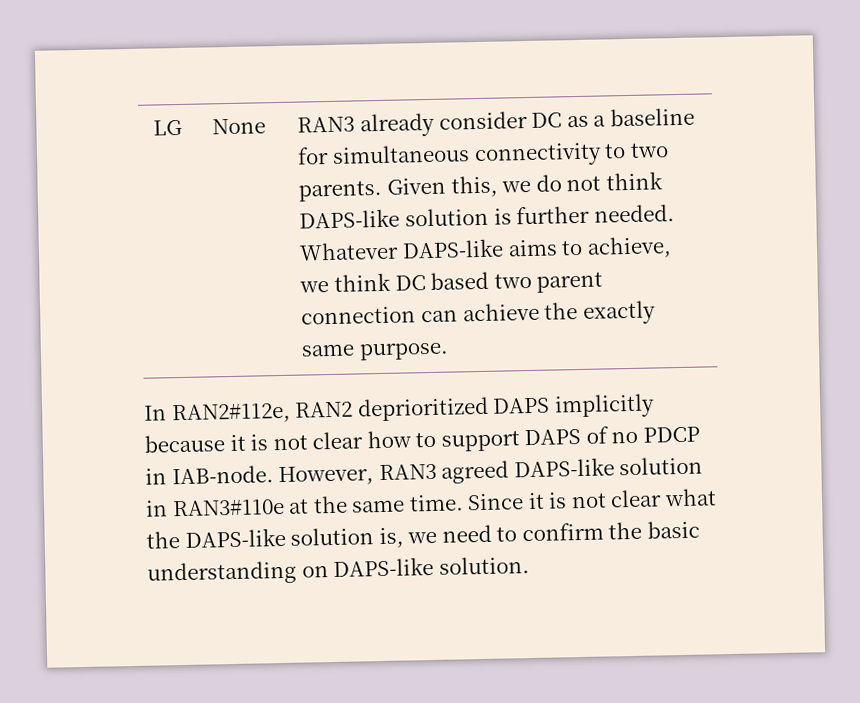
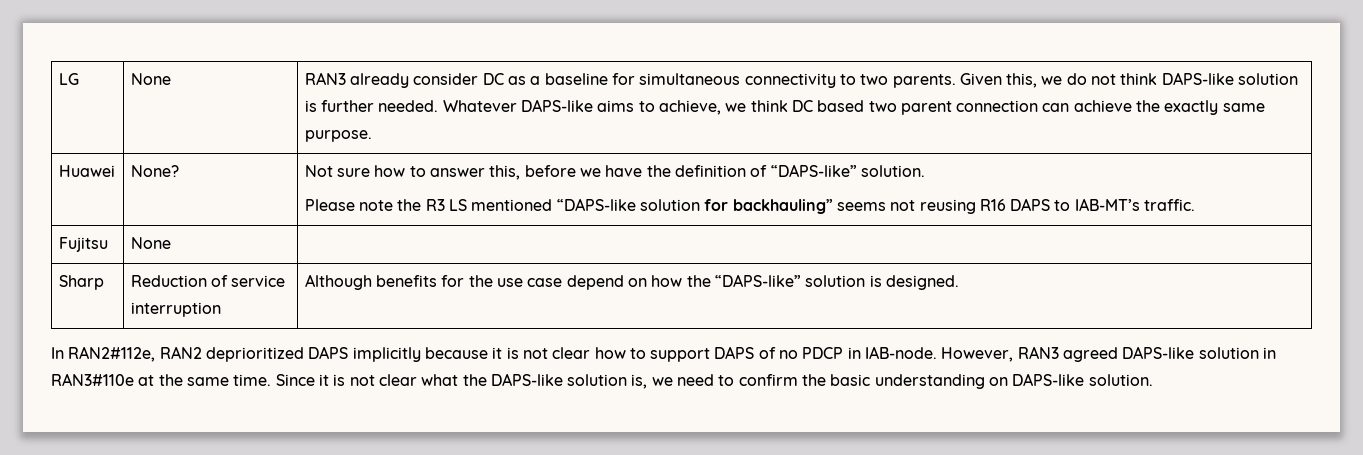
+ Huawei | None? | Not sure how to answer this, before we have the definition of “DAPS-like” solution.
+ Please note the R3 LS mentioned “DAPS-like solution for backhauling” seems not reusing R16 DAPS to IAB-MT’s traffic.
+ Fujitsu | None |
+ Sharp | Reduction of service interruption | Although benefits for the use case depend on how the “DAPS-like” solution is designed.

